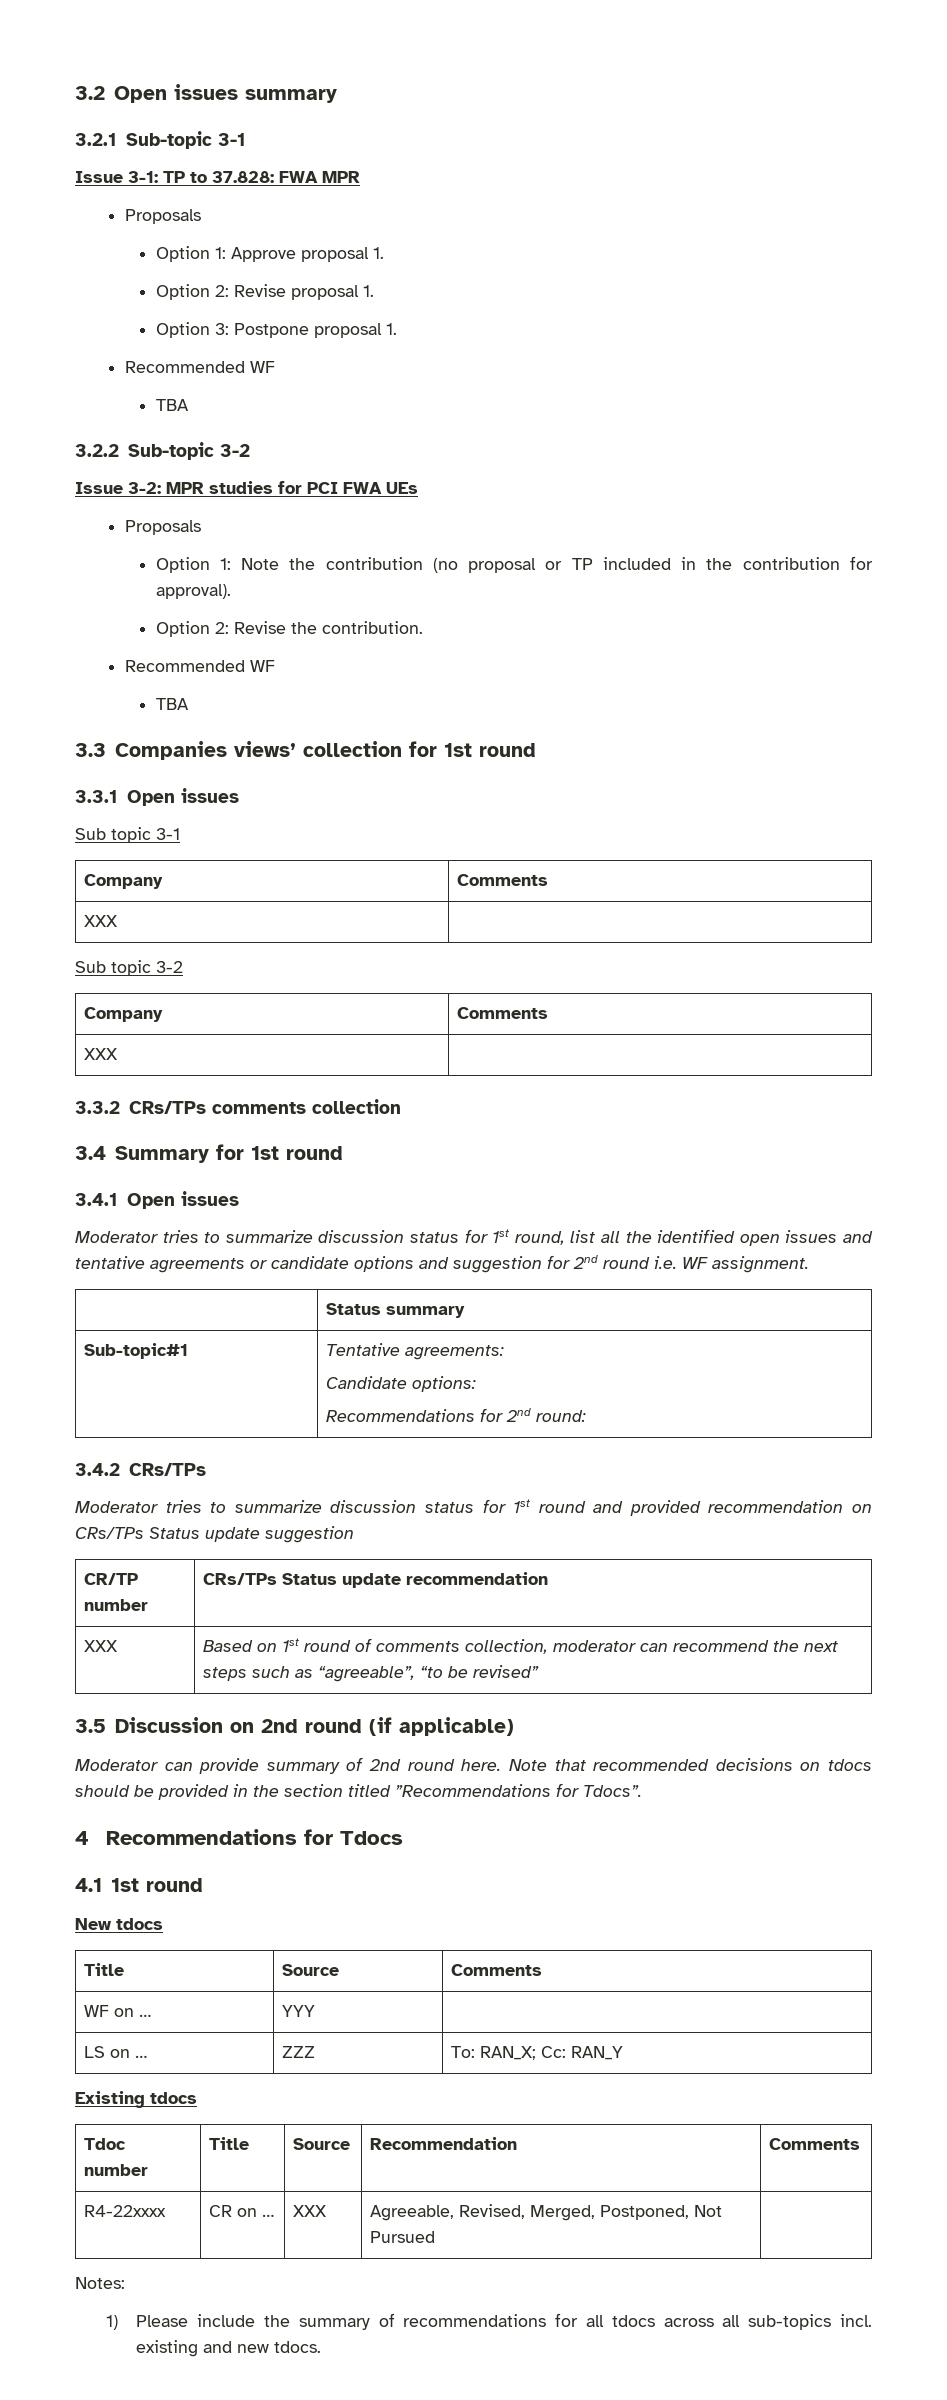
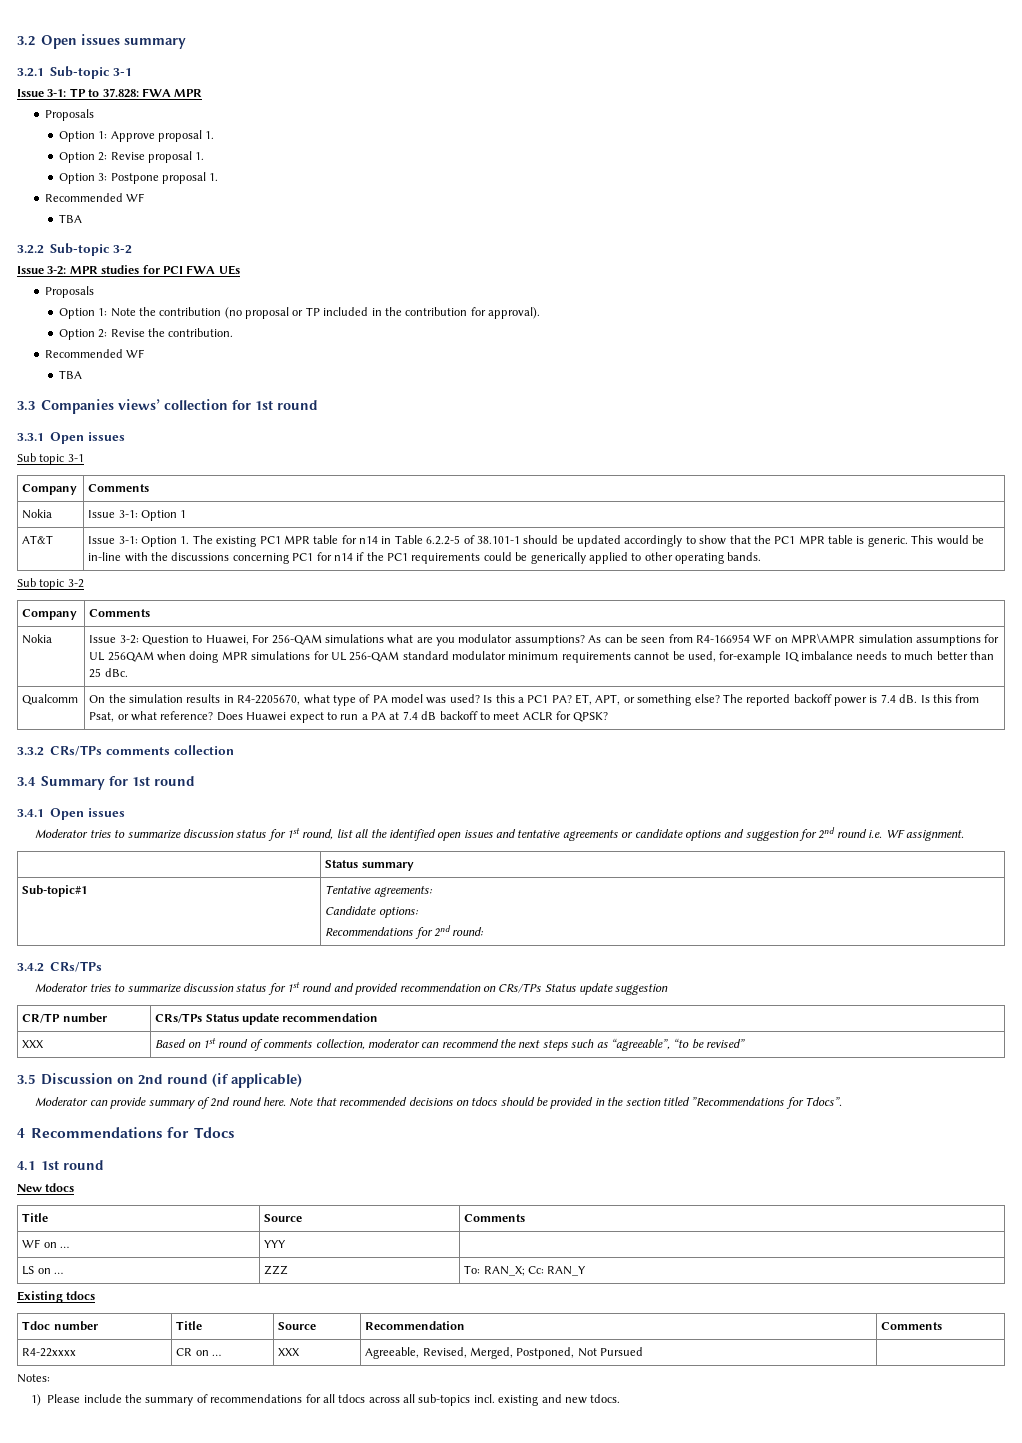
  Sub topic 3-1
  Company | Comments
- XXX |
+ Nokia | Issue 3-1: Option 1
+ AT&T | Issue 3-1: Option 1. The existing PC1 MPR table for n14 in Table 6.2.2-5 of 38.101-1 should be updated accordingly to show that the PC1 MPR table is generic. This would be in-line with the discussions concerning PC1 for n14 if the PC1 requirements could be generically applied to other operating bands.
  Sub topic 3-2
  Company | Comments
- XXX
+ Nokia | Issue 3-2: Question to Huawei, For 256-QAM simulations what are you modulator assumptions? As can be seen from R4-166954 WF on MPR\AMPR simulation assumptions for UL 256QAM when doing MPR simulations for UL 256-QAM standard modulator minimum requirements cannot be used, for-example IQ imbalance needs to much better than 25 dBc.
+ Qualcomm | On the simulation results in R4-2205670, what type of PA model was used? Is this a PC1 PA? ET, APT, or something else? The reported backoff power is 7.4 dB. Is this from Psat, or what reference? Does Huawei expect to run a PA at 7.4 dB backoff to meet ACLR for QPSK?

